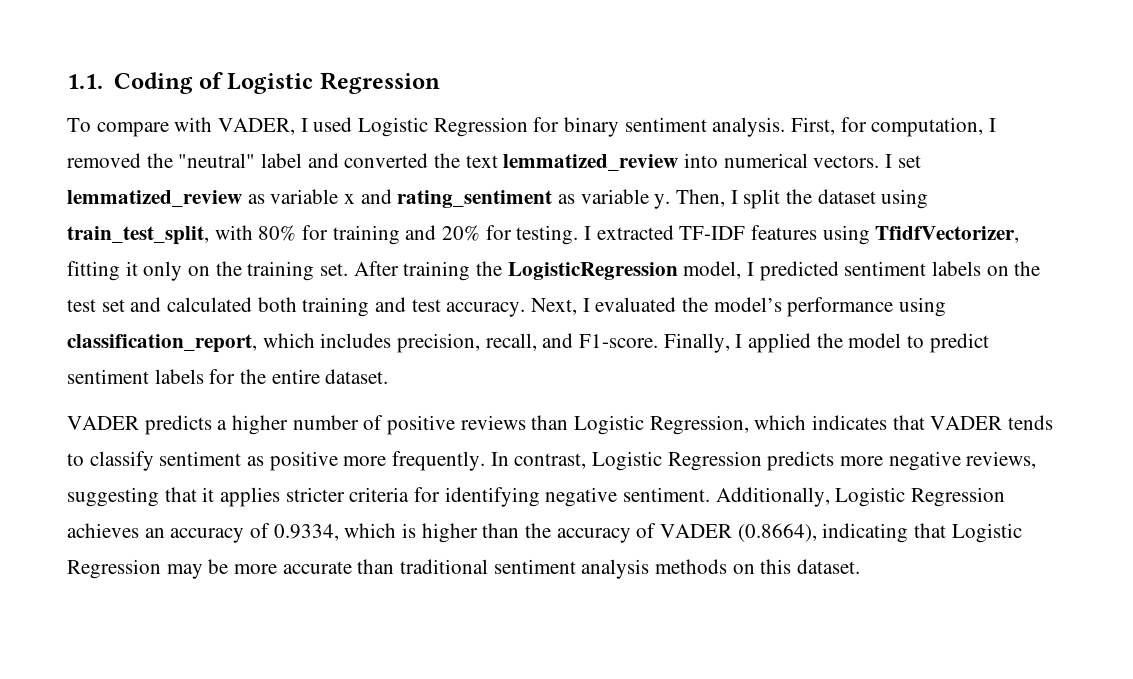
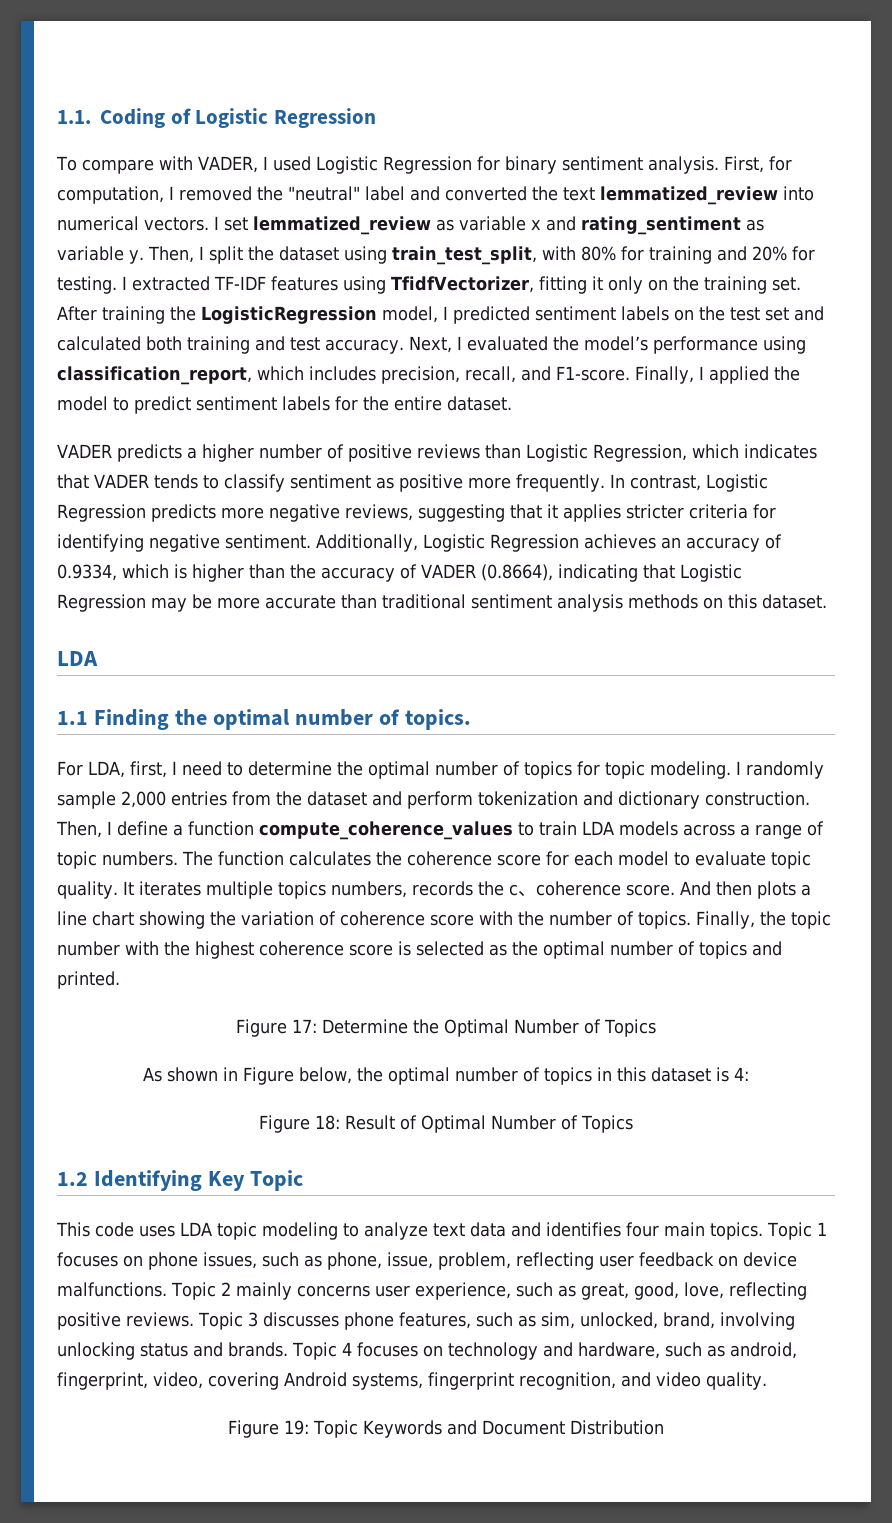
  Additionally, Logistic Regression achieves an accuracy of 0.9334, which is higher than the accuracy of VADER (0.8664), indicating that Logistic Regression may be more accurate than traditional sentiment analysis methods on this dataset.
+ LDA
+ 1.1 Finding the optimal number of topics.
+ For LDA, first, I need to determine the optimal number of topics for topic modeling. I randomly sample 2,000 entries from the dataset and perform tokenization and dictionary construction. Then, I define a function compute_coherence_values to train LDA models across a range of topic numbers. The function calculates the coherence score for each model to evaluate topic quality. It iterates multiple topics numbers, records the c、coherence score. And then plots a line chart showing the variation of coherence score with the number of topics. Finally, the topic number with the highest coherence score is selected as the optimal number of topics and printed.
+ Figure 17: Determine the Optimal Number of Topics
+ As shown in Figure below, the optimal number of topics in this dataset is 4:
+ Figure 18: Result of Optimal Number of Topics
+ 1.2 Identifying Key Topic
+ This code uses LDA topic modeling to analyze text data and identifies four main topics. Topic 1 focuses on phone issues, such as phone, issue, problem, reflecting user feedback on device malfunctions. Topic 2 mainly concerns user experience, such as great, good, love, reflecting positive reviews. Topic 3 discusses phone features, such as sim, unlocked, brand, involving unlocking status and brands. Topic 4 focuses on technology and hardware, such as android, fingerprint, video, covering Android systems, fingerprint recognition, and video quality.
+ Figure 19: Topic Keywords and Document Distribution

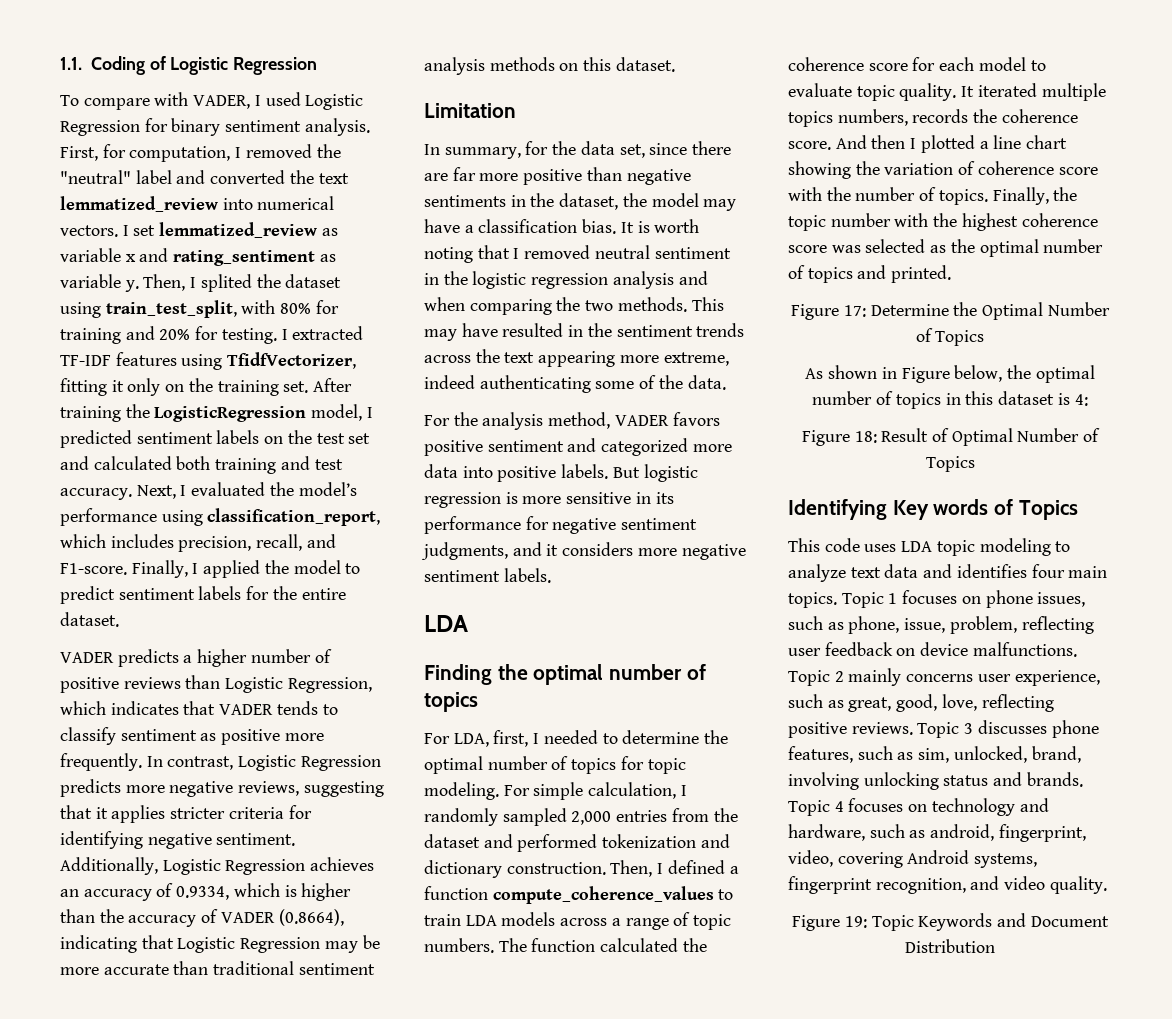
- Then, I split the dataset using train_test_split, with 80% for training and 20% for testing.
+ Then, I splited the dataset using train_test_split, with 80% for training and 20% for testing.
+ Limitation
+ In summary, for the data set, since there are far more positive than negative sentiments in the dataset, the model may have a classification bias. It is worth noting that I removed neutral sentiment in the logistic regression analysis and when comparing the two methods. This may have resulted in the sentiment trends across the text appearing more extreme, indeed authenticating some of the data.
+ For the analysis method, VADER favors positive sentiment and categorized more data into positive labels. But logistic regression is more sensitive in its performance for negative sentiment judgments, and it considers more negative sentiment labels.
- 1.1 Finding the optimal number of topics.
+ Finding the optimal number of topics
- For LDA, first, I need to determine the optimal number of topics for topic modeling.
+ For LDA, first, I needed to determine the optimal number of topics for topic modeling.
- I randomly sample 2,000 entries from the dataset and perform tokenization and dictionary construction.
+ For simple calculation, I randomly sampled 2,000 entries from the dataset and performed tokenization and dictionary construction.
- Then, I define a function compute_coherence_values to train LDA models across a range of topic numbers.
+ Then, I defined a function compute_coherence_values to train LDA models across a range of topic numbers.
- The function calculates the coherence score for each model to evaluate topic quality.
+ The function calculated the coherence score for each model to evaluate topic quality.
- It iterates multiple topics numbers, records the c、coherence score.
+ It iterated multiple topics numbers, records the coherence score.
- And then plots a line chart showing the variation of coherence score with the number of topics.
+ And then I plotted a line chart showing the variation of coherence score with the number of topics.
- Finally, the topic number with the highest coherence score is selected as the optimal number of topics and printed.
+ Finally, the topic number with the highest coherence score was selected as the optimal number of topics and printed.
- 1.2 Identifying Key Topic
+ Identifying Key words of Topics

